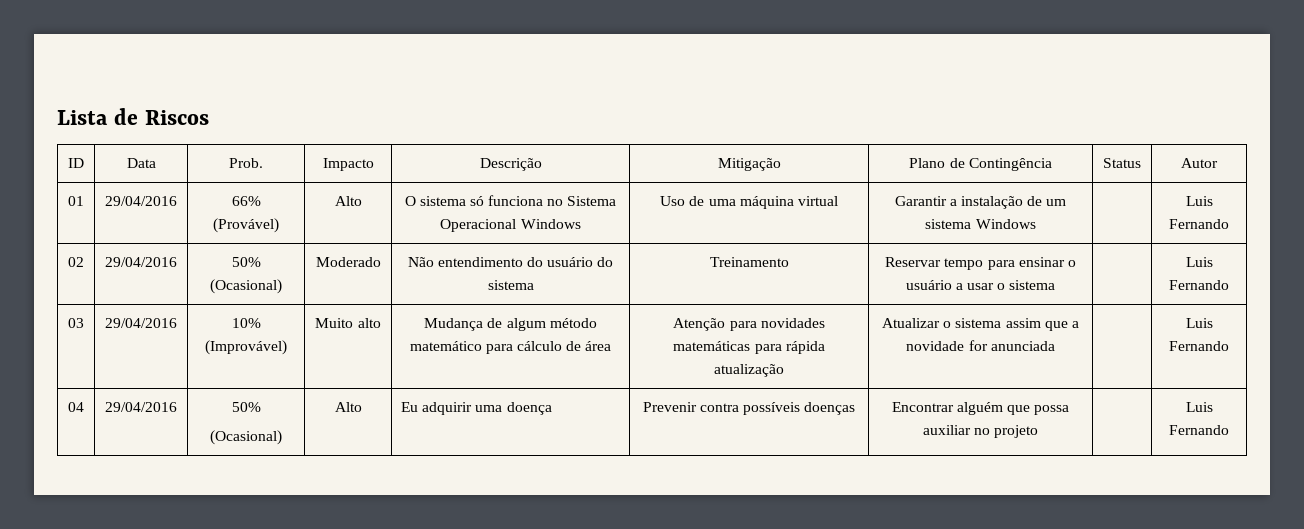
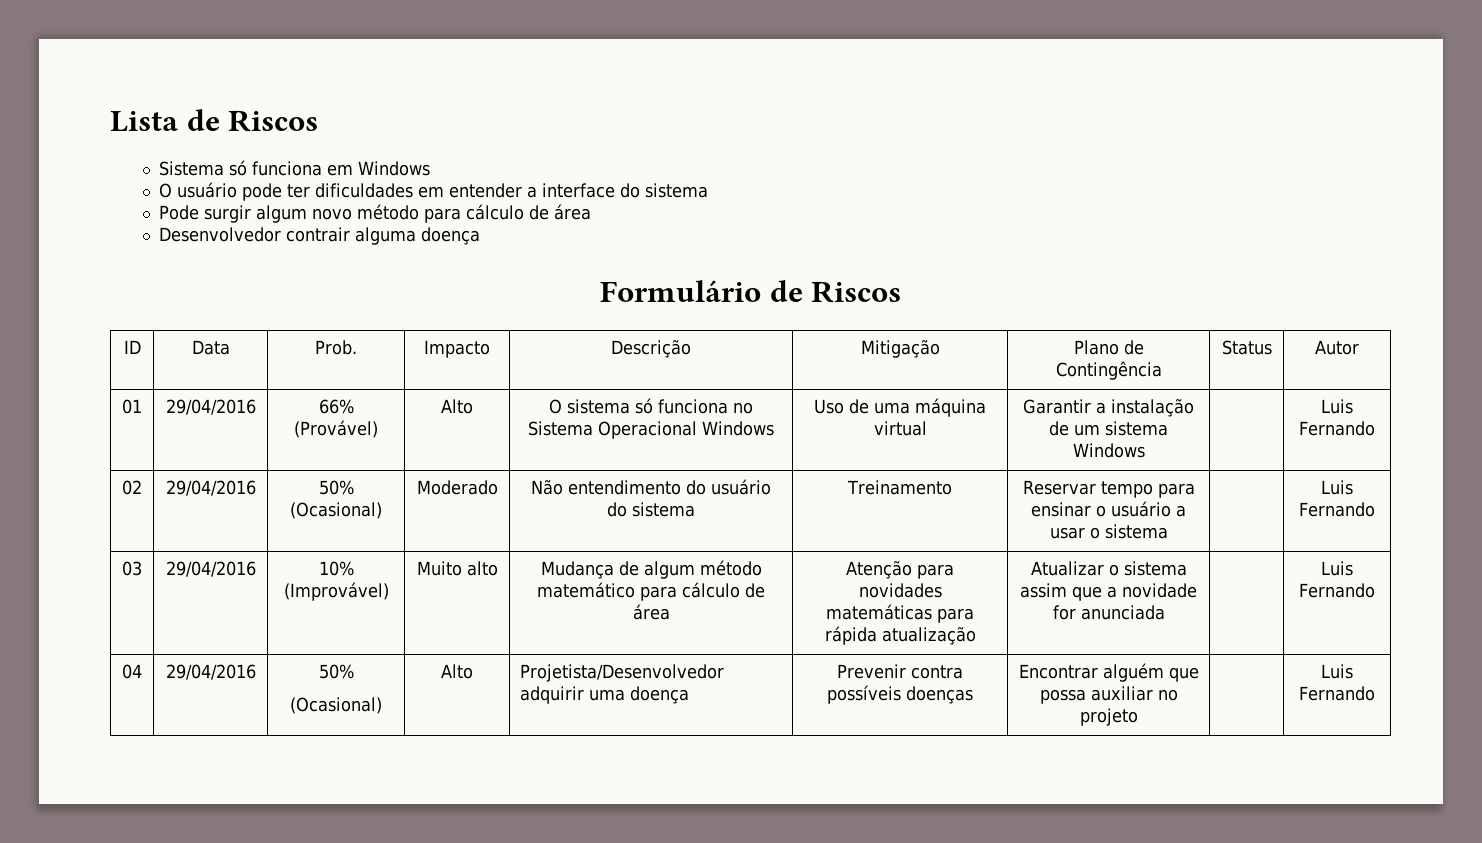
+ Sistema só funciona em Windows
+ O usuário pode ter dificuldades em entender a interface do sistema
+ Pode surgir algum novo método para cálculo de área
+ Desenvolvedor contrair alguma doença
+ Formulário de Riscos
  04 | 29/04/2016 | 50%
- (Ocasional) | Alto | Eu adquirir uma doença | Prevenir contra possíveis doenças | Encontrar alguém que possa auxiliar no projeto | | Luis Fernando
+ (Ocasional) | Alto | Projetista/Desenvolvedor adquirir uma doença | Prevenir contra possíveis doenças | Encontrar alguém que possa auxiliar no projeto | | Luis Fernando

